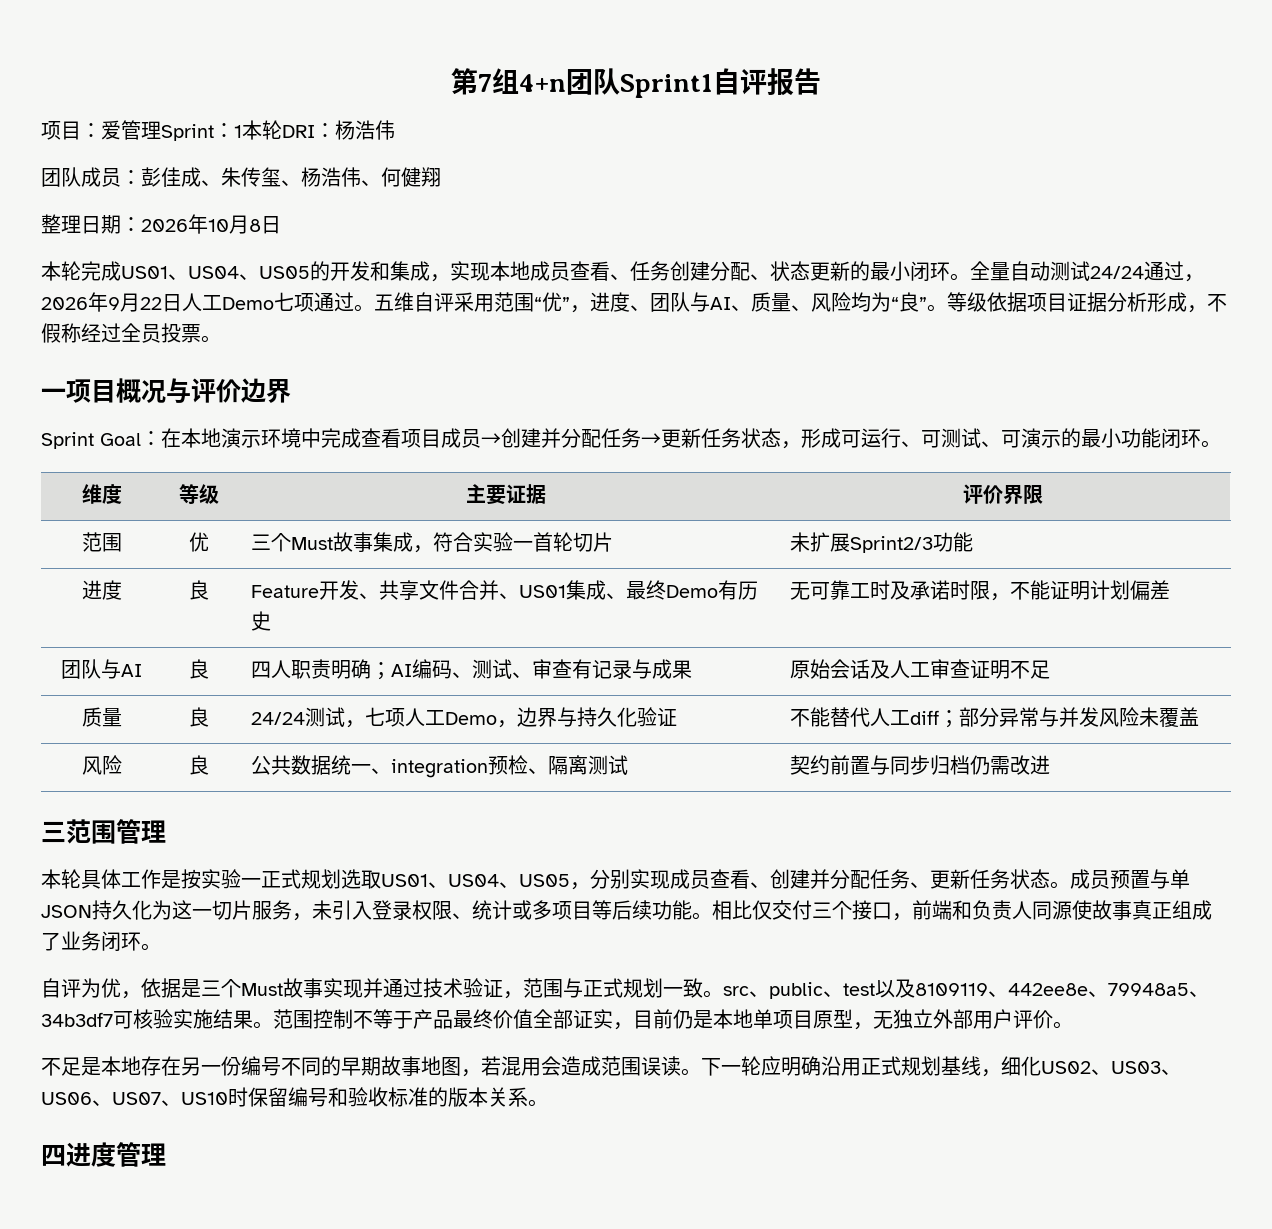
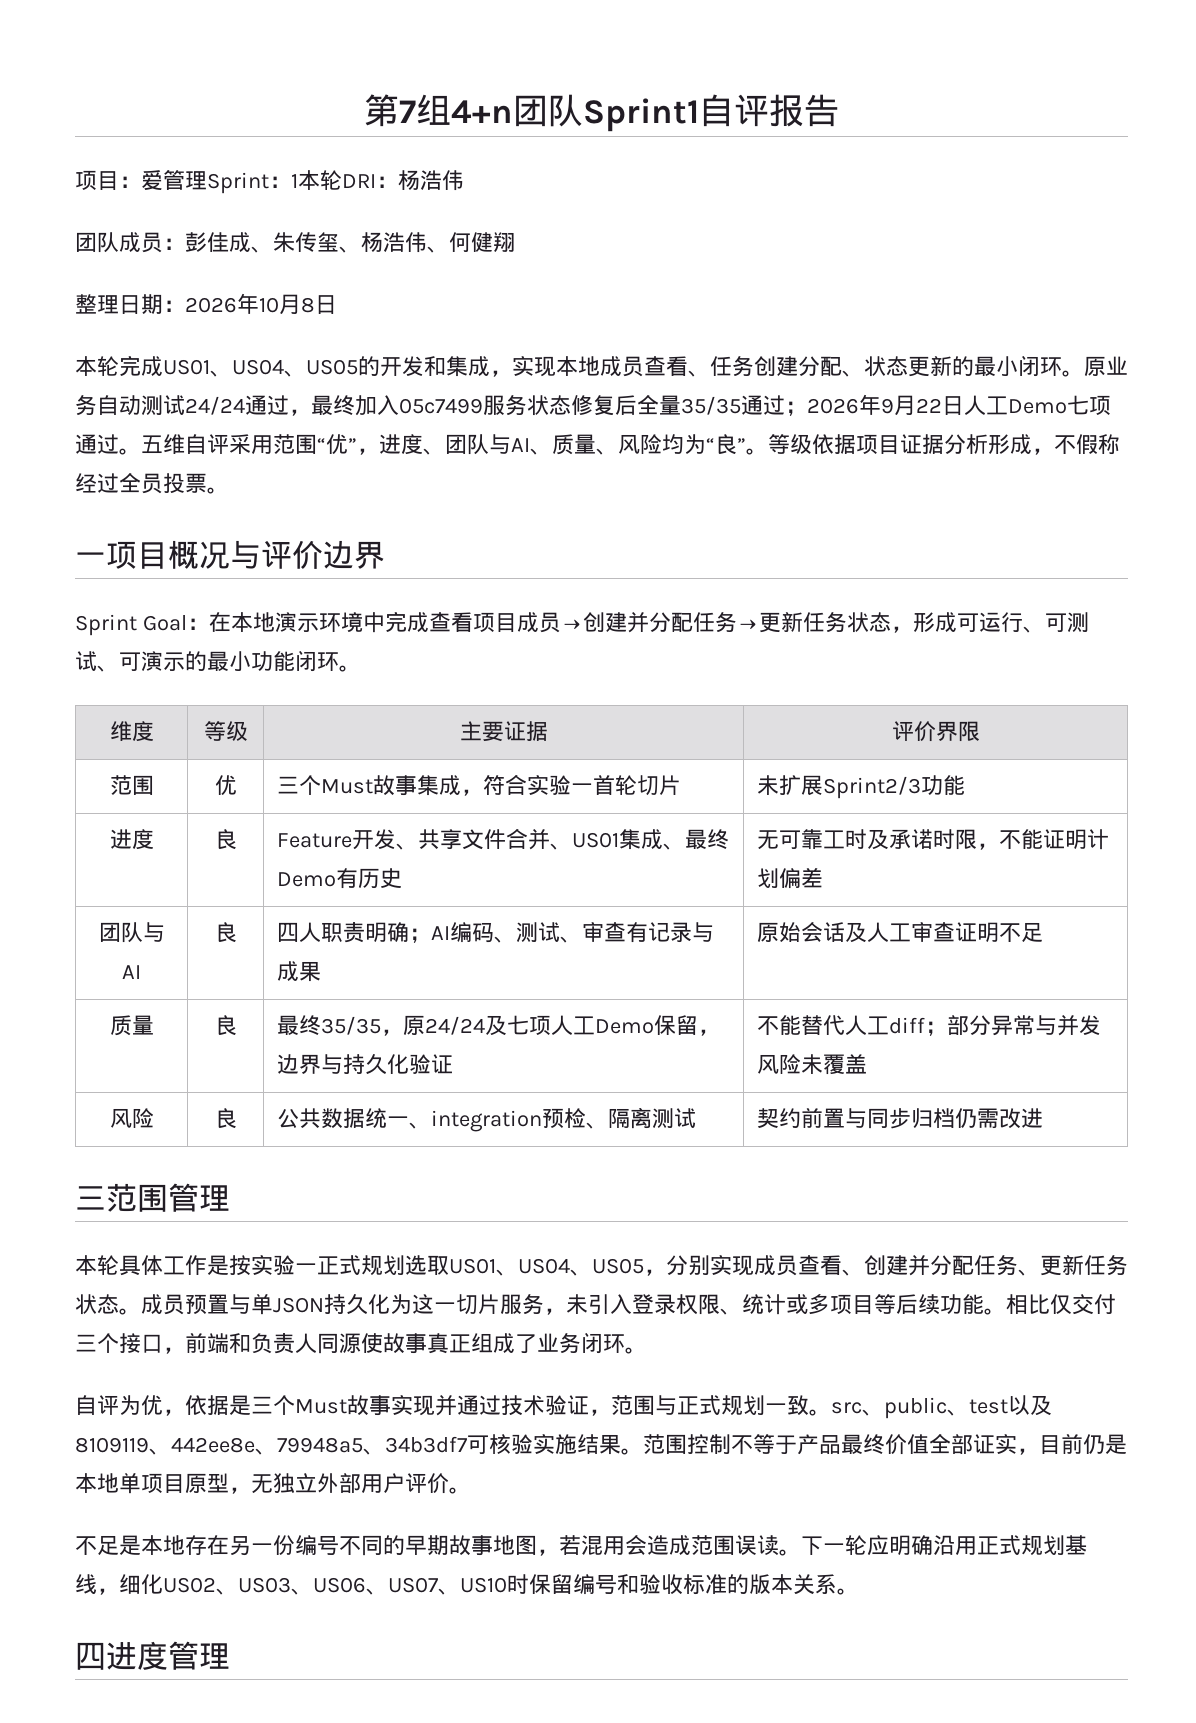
- 全量自动测试24/24通过，2026年9月22日人工Demo七项通过。
+ 原业务自动测试24/24通过，最终加入05c7499服务状态修复后全量35/35通过；2026年9月22日人工Demo七项通过。
- 质量 | 良 | 24/24测试，七项人工Demo，边界与持久化验证 | 不能替代人工diff；部分异常与并发风险未覆盖
+ 质量 | 良 | 最终35/35，原24/24及七项人工Demo保留，边界与持久化验证 | 不能替代人工diff；部分异常与并发风险未覆盖

